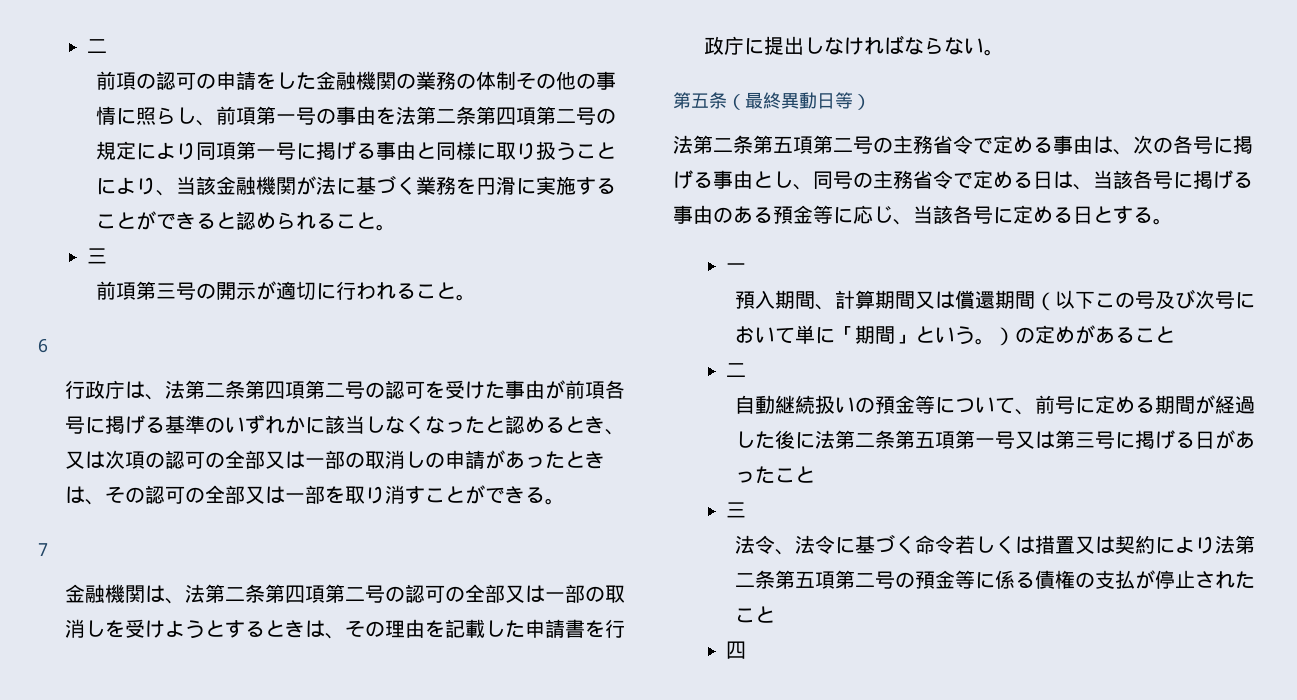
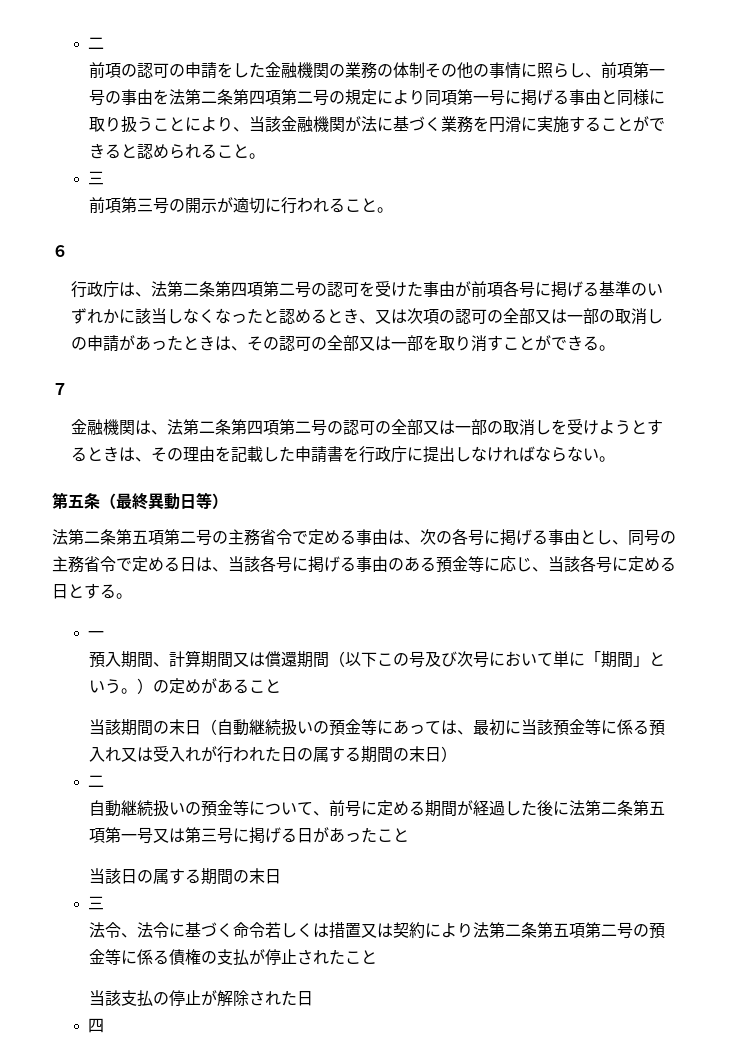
+ 当該期間の末日（自動継続扱いの預金等にあっては、最初に当該預金等に係る預入れ又は受入れが行われた日の属する期間の末日）
+ 当該日の属する期間の末日
+ 当該支払の停止が解除された日

